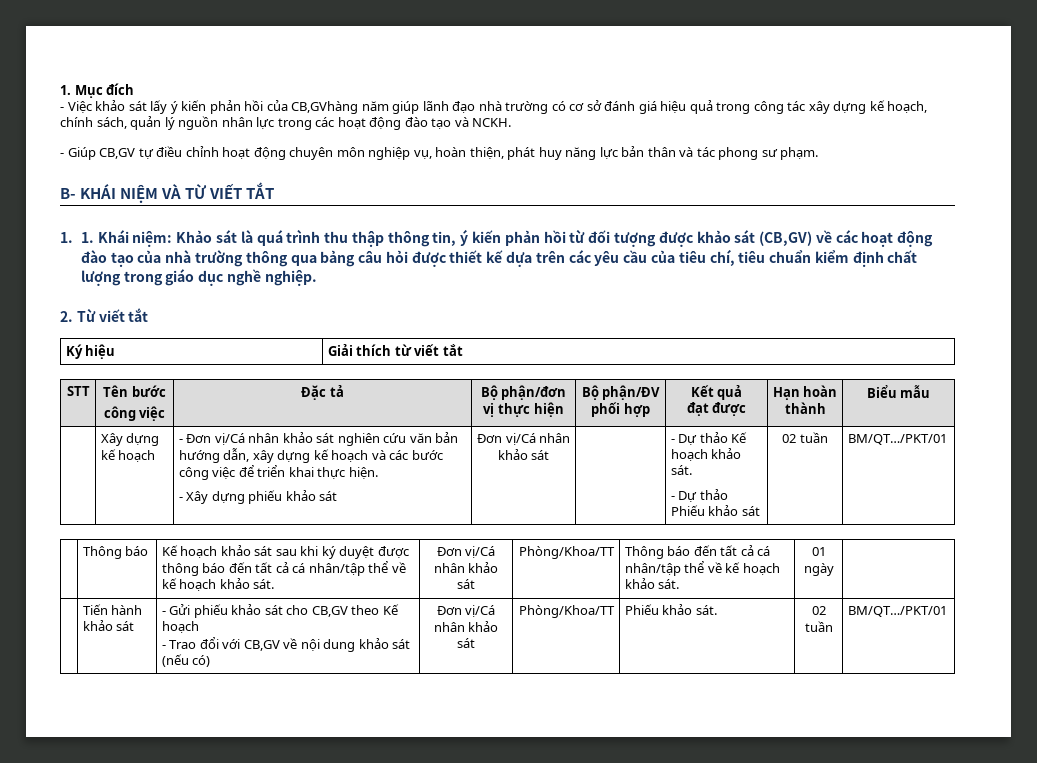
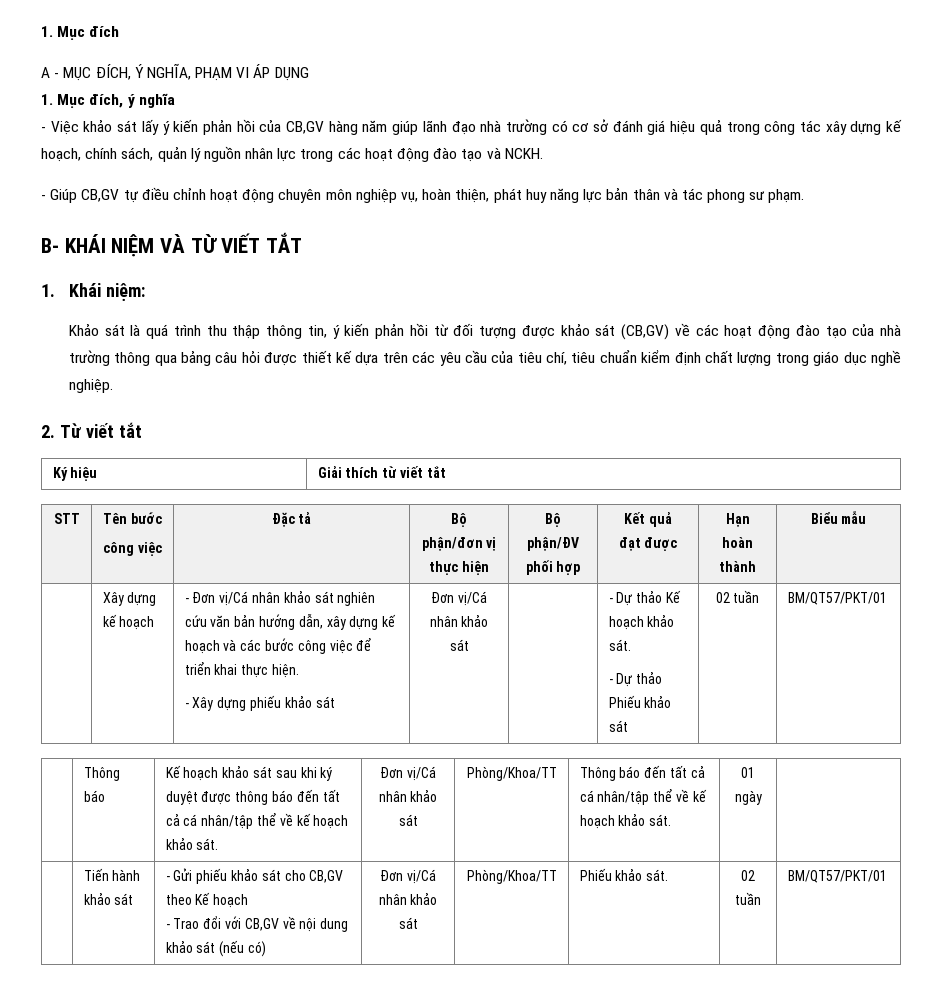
+ A - MỤC ĐÍCH, Ý NGHĨA, PHẠM VI ÁP DỤNG
+ 1. Mục đích, ý nghĩa
- - Việc khảo sát lấy ý kiến phản hồi của CB,GVhàng năm giúp lãnh đạo nhà trường có cơ sở đánh giá hiệu quả trong công tác xây dựng kế hoạch, chính sách, quản lý nguồn nhân lực trong các hoạt động đào tạo và NCKH.
+ - Việc khảo sát lấy ý kiến phản hồi của CB,GV hàng năm giúp lãnh đạo nhà trường có cơ sở đánh giá hiệu quả trong công tác xây dựng kế hoạch, chính sách, quản lý nguồn nhân lực trong các hoạt động đào tạo và NCKH.
- 1. 1. Khái niệm: Khảo sát là quá trình thu thập thông tin, ý kiến phản hồi từ đối tượng được khảo sát (CB,GV) về các hoạt động đào tạo của nhà trường thông qua bảng câu hỏi được thiết kế dựa trên các yêu cầu của tiêu chí, tiêu chuẩn kiểm định chất lượng trong giáo dục nghề nghiệp.
+ 1. Khái niệm:
+ Khảo sát là quá trình thu thập thông tin, ý kiến phản hồi từ đối tượng được khảo sát (CB,GV) về các hoạt động đào tạo của nhà trường thông qua bảng câu hỏi được thiết kế dựa trên các yêu cầu của tiêu chí, tiêu chuẩn kiểm định chất lượng trong giáo dục nghề nghiệp.
- - Dự thảo Phiếu khảo sát | 02 tuần | BM/QT…/PKT/01
+ - Dự thảo Phiếu khảo sát | 02 tuần | BM/QT57/PKT/01
  | Tiến hành khảo sát | - Gửi phiếu khảo sát cho CB,GV theo Kế hoạch
- - Trao đổi với CB,GV về nội dung khảo sát (nếu có) | Đơn vị/Cá nhân khảo sát | Phòng/Khoa/TT | Phiếu khảo sát. | 02 tuần | BM/QT…/PKT/01
+ - Trao đổi với CB,GV về nội dung khảo sát (nếu có) | Đơn vị/Cá nhân khảo sát | Phòng/Khoa/TT | Phiếu khảo sát. | 02 tuần | BM/QT57/PKT/01

